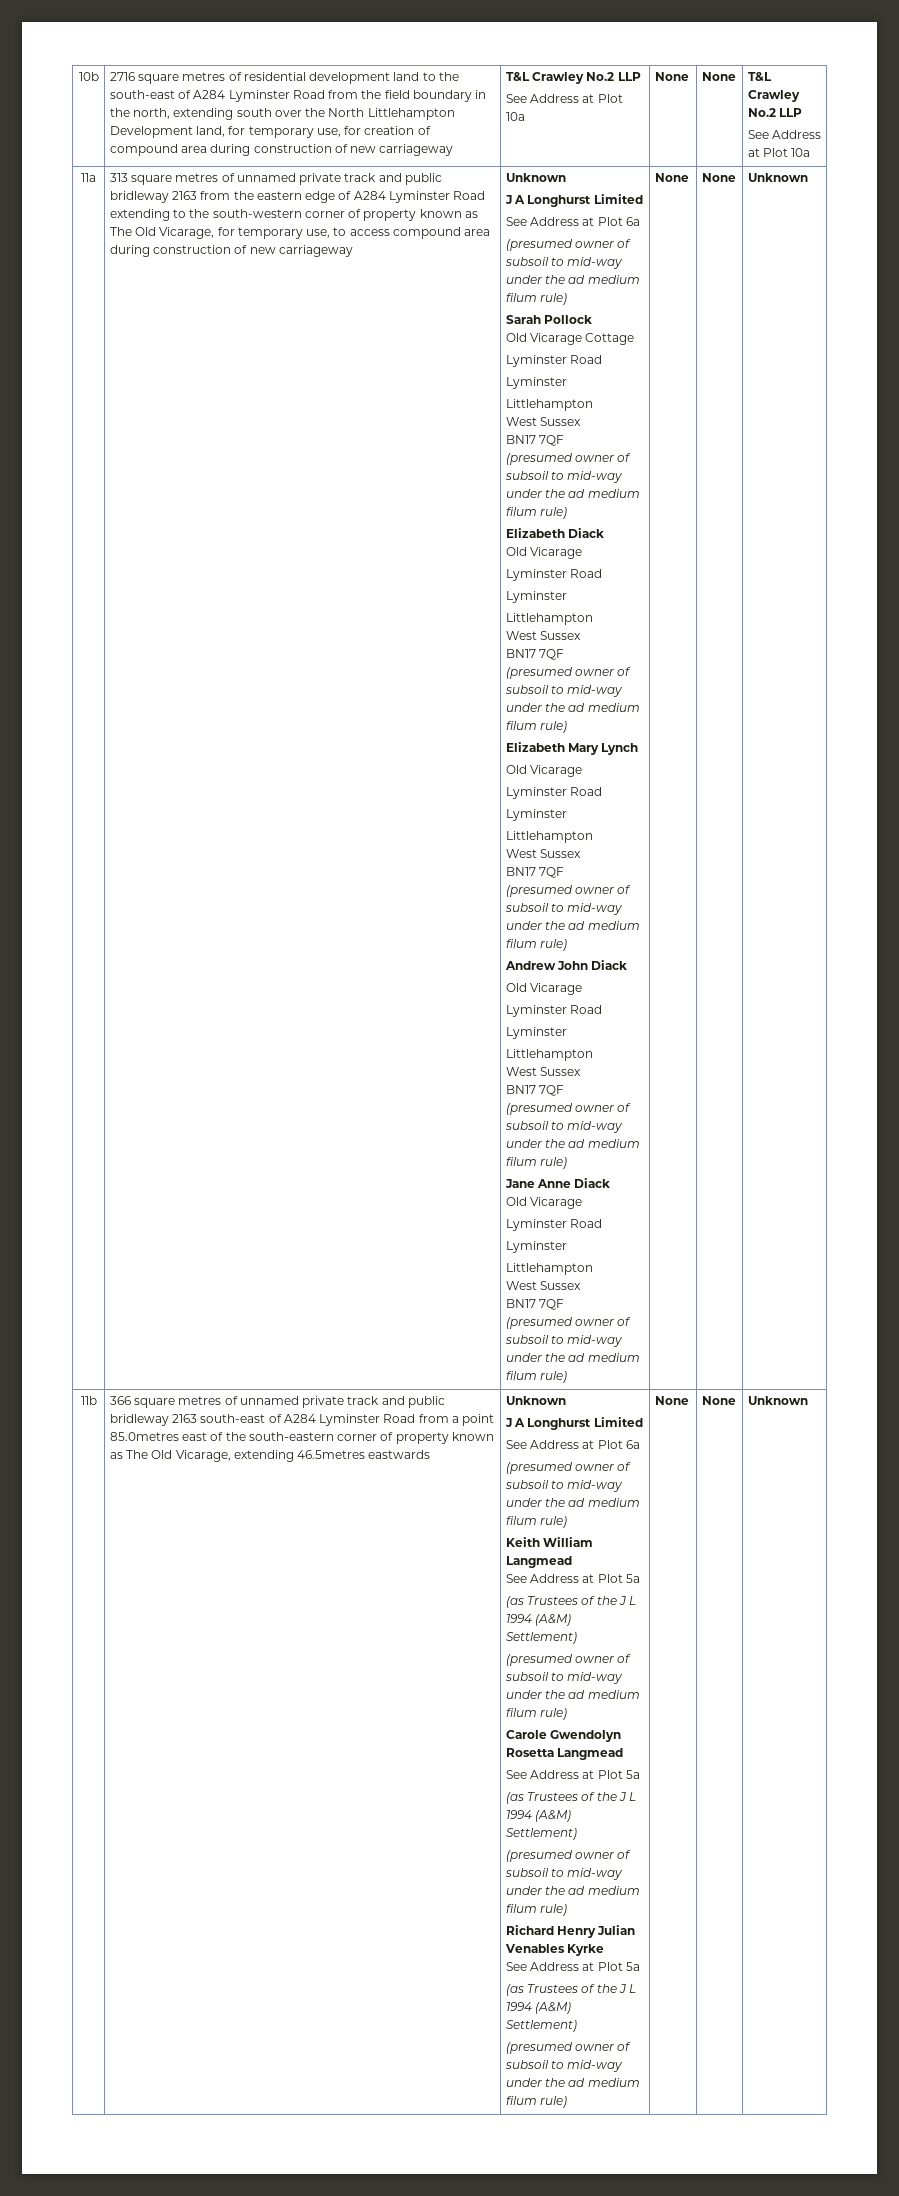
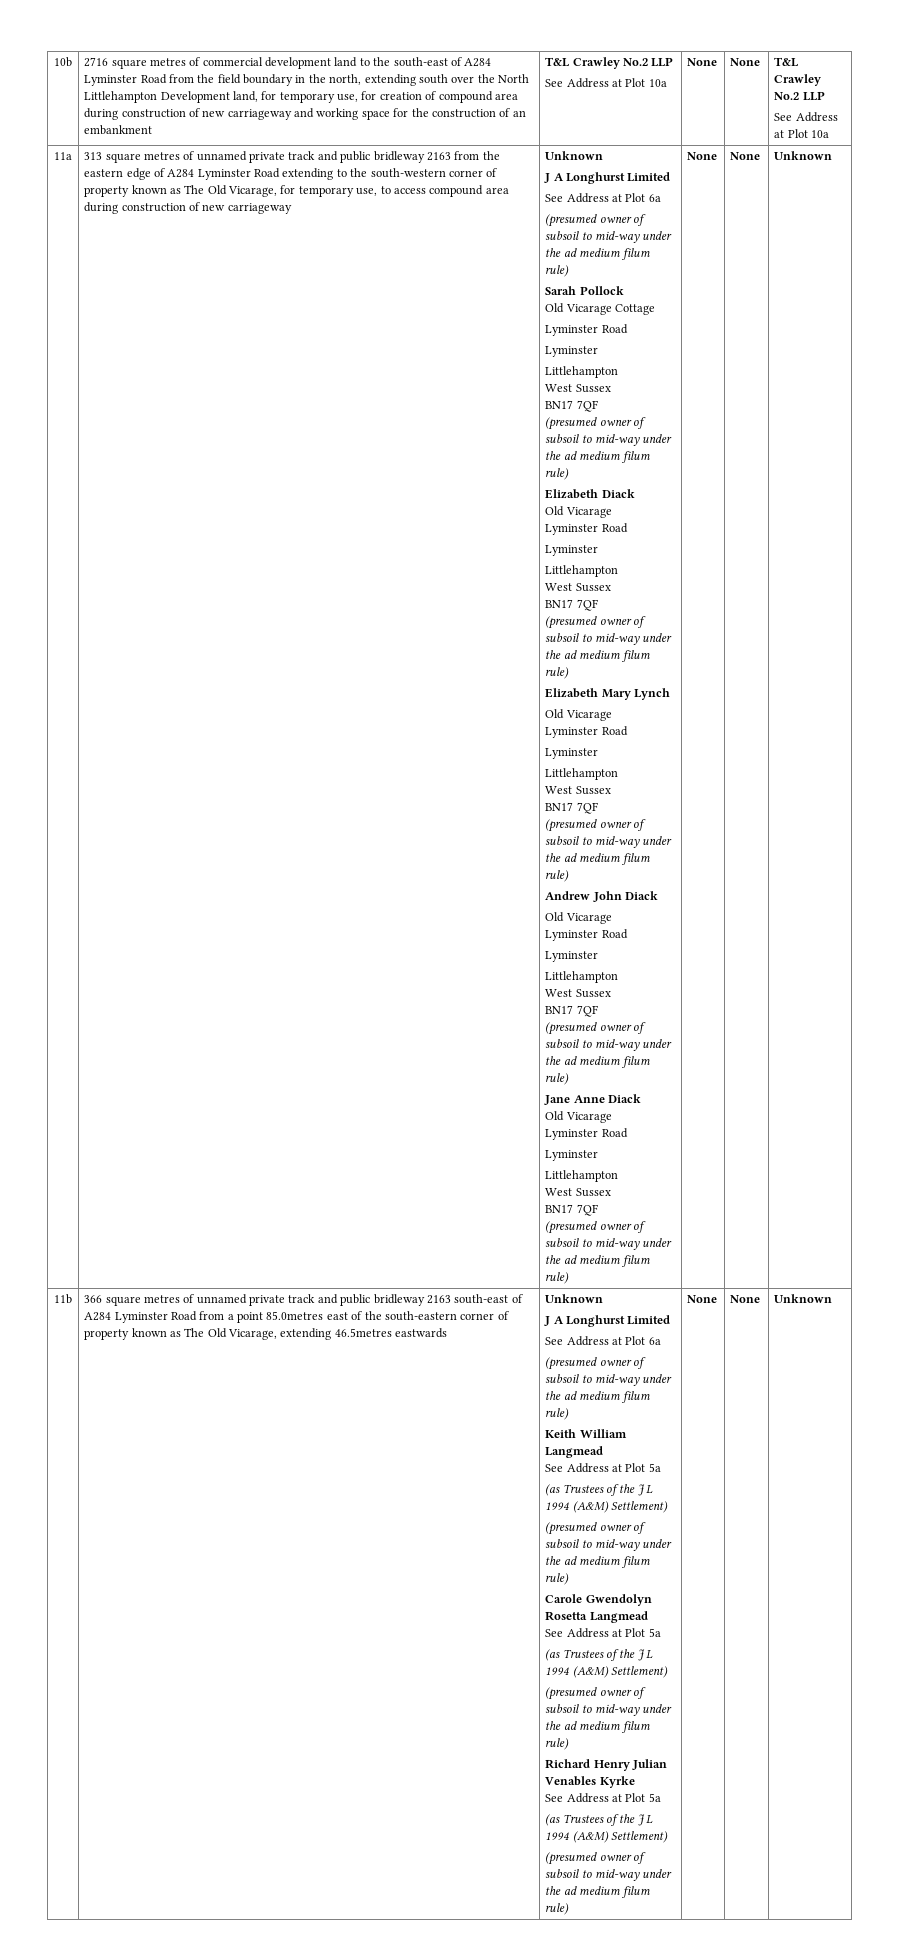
- 2716 square metres of residential development land to the south-east of A284 Lyminster Road from the field boundary in the north, extending south over the North Littlehampton Development land, for temporary use, for creation of compound area during construction of new carriageway
+ 2716 square metres of commercial development land to the south-east of A284 Lyminster Road from the field boundary in the north, extending south over the North Littlehampton Development land, for temporary use, for creation of compound area during construction of new carriageway and working space for the construction of an embankment

